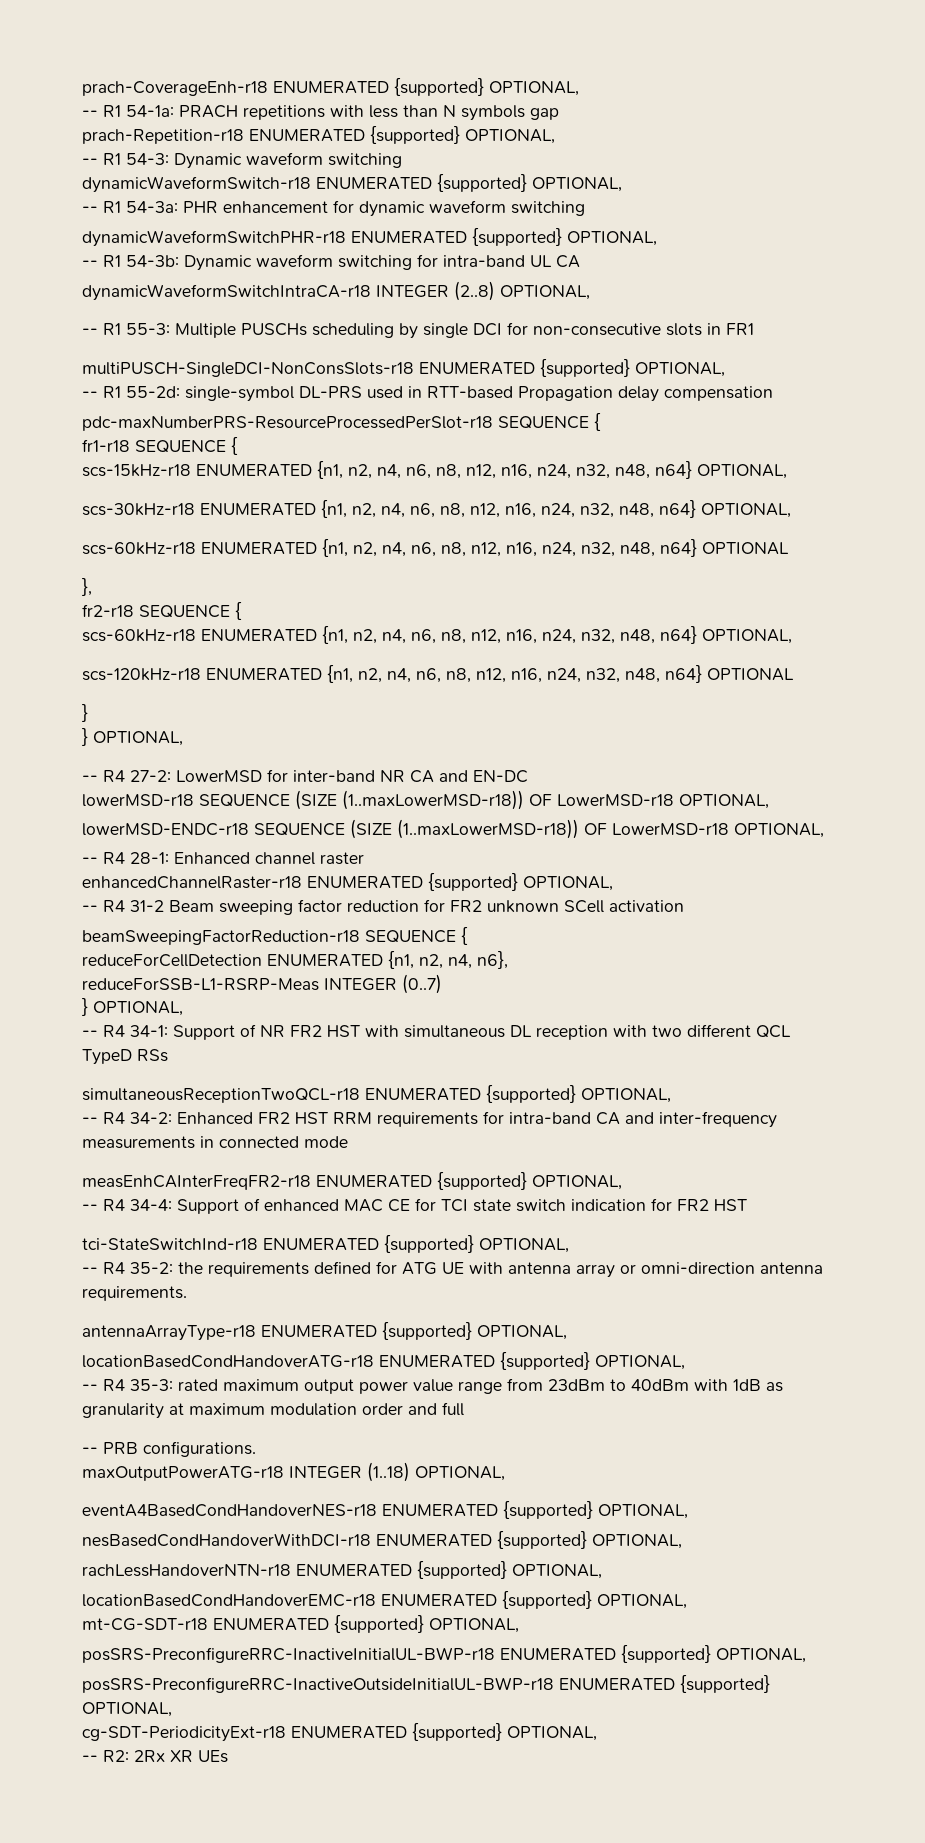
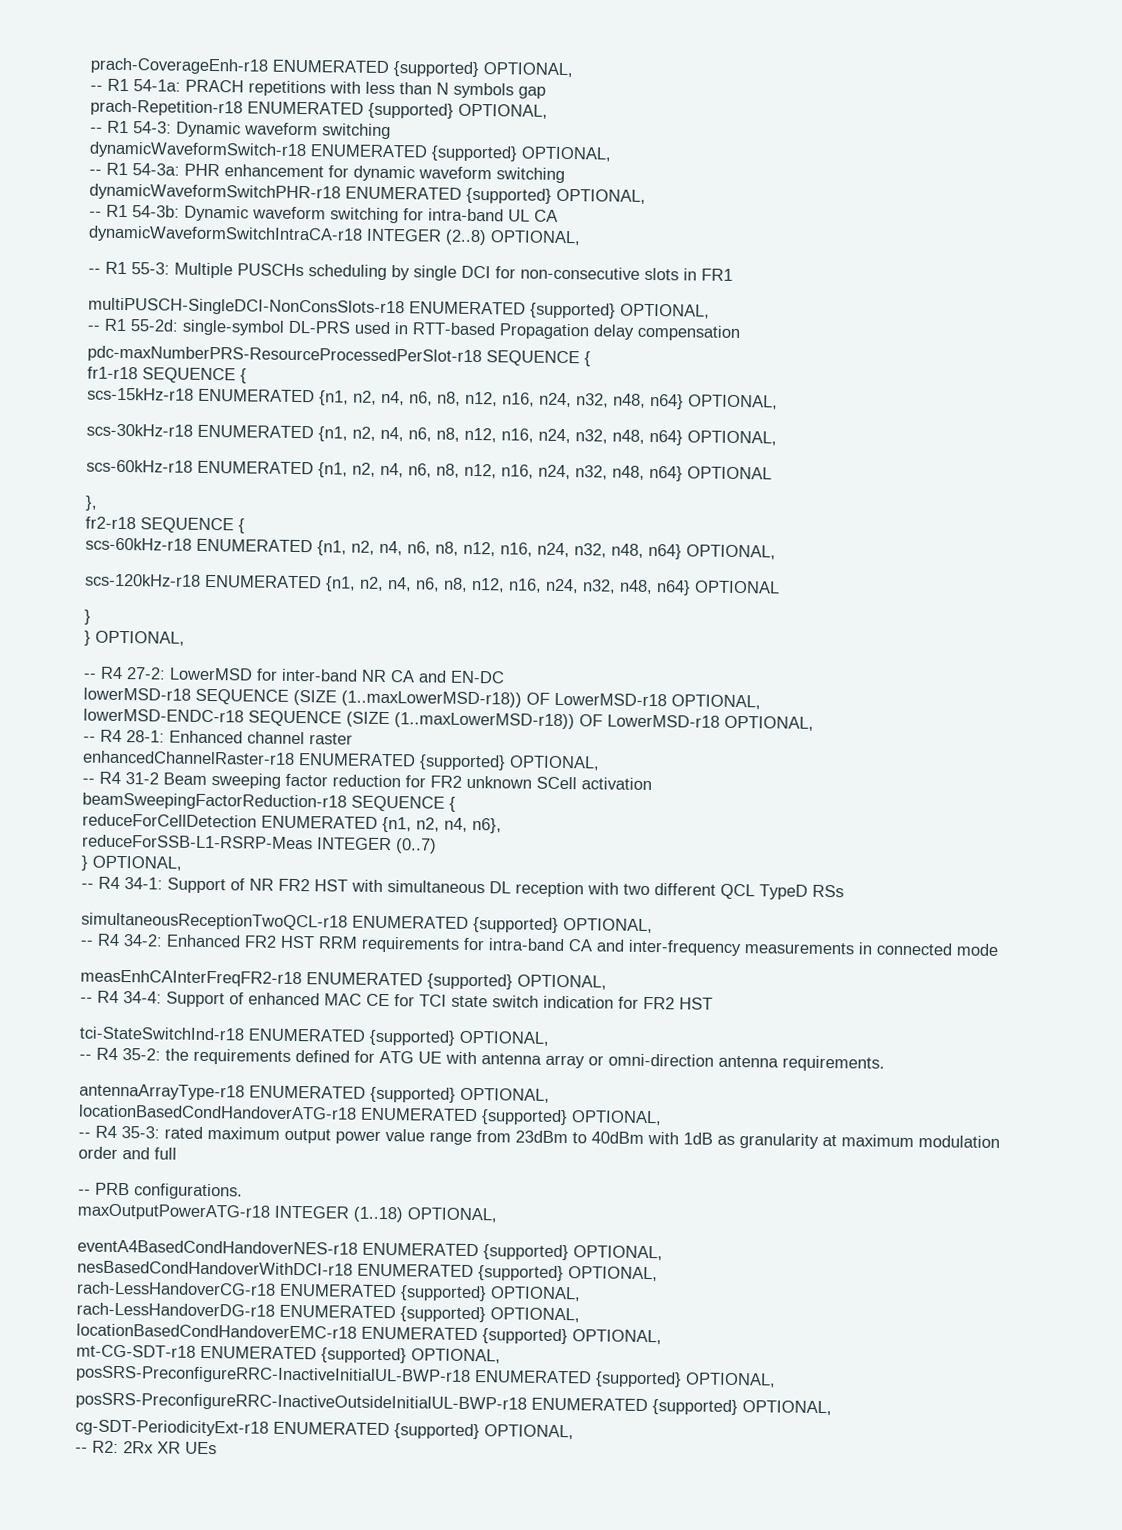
- rachLessHandoverNTN-r18 ENUMERATED {supported} OPTIONAL,
+ rach-LessHandoverCG-r18 ENUMERATED {supported} OPTIONAL,
+ rach-LessHandoverDG-r18 ENUMERATED {supported} OPTIONAL,

